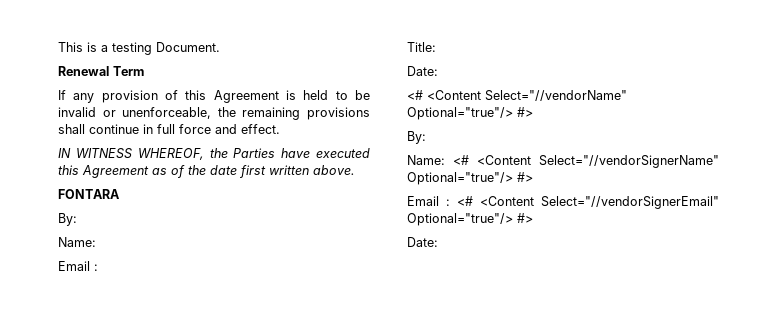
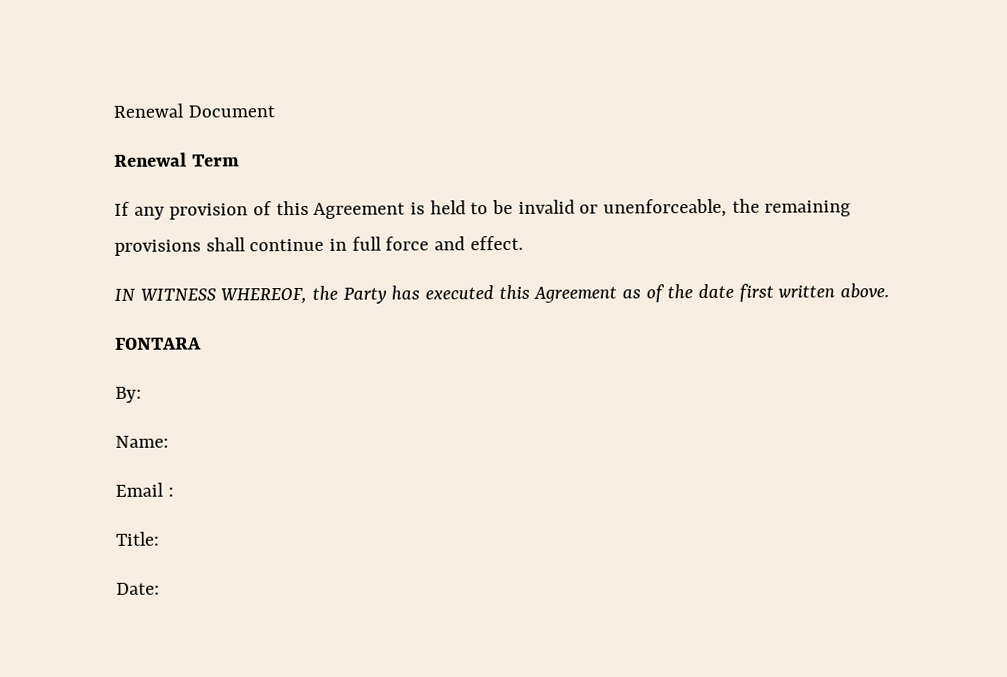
- This is a testing Document.
+ Renewal Document
- IN WITNESS WHEREOF, the Parties have executed this Agreement as of the date first written above.
+ IN WITNESS WHEREOF, the Party has executed this Agreement as of the date first written above.
- <# <Content Select="//vendorName" Optional="true"/> #>
- By:
- Name: <# <Content Select="//vendorSignerName" Optional="true"/> #>
- Email : <# <Content Select="//vendorSignerEmail" Optional="true"/> #>
- Date:

